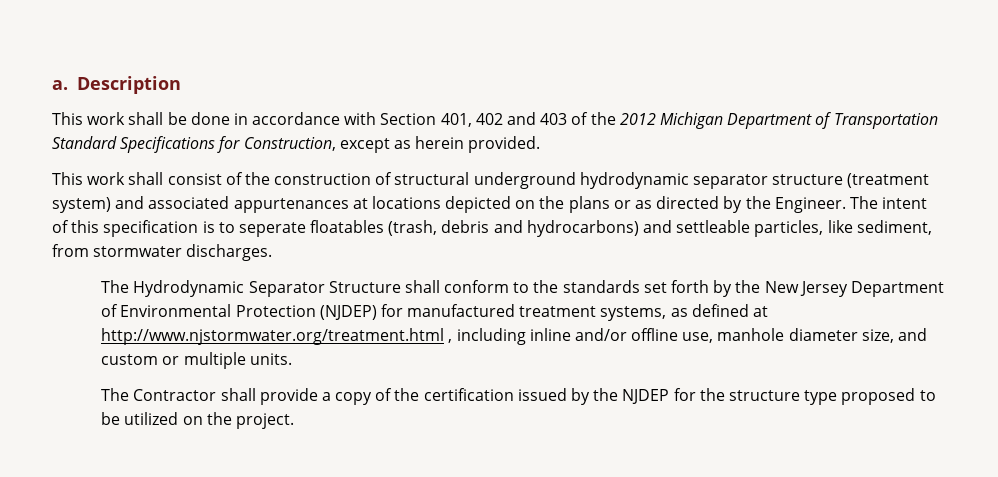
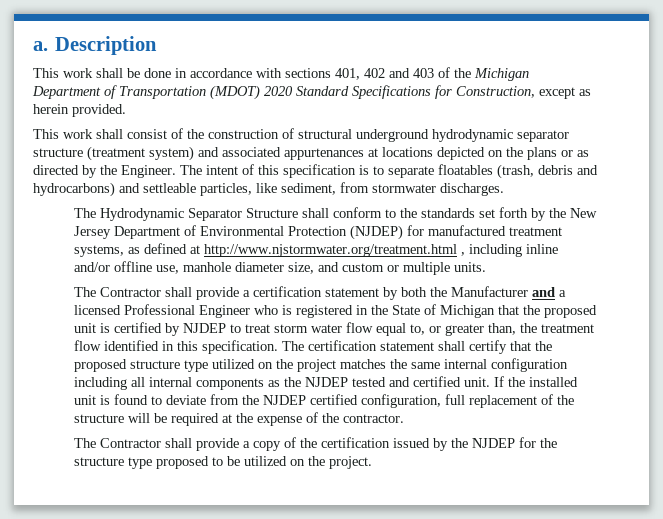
- This work shall be done in accordance with Section 401, 402 and 403 of the 2012 Michigan Department of Transportation Standard Specifications for Construction, except as herein provided.
+ This work shall be done in accordance with sections 401, 402 and 403 of the Michigan Department of Transportation (MDOT) 2020 Standard Specifications for Construction, except as herein provided.
- The intent of this specification is to seperate floatables (trash, debris and hydrocarbons) and settleable particles, like sediment, from stormwater discharges.
+ The intent of this specification is to separate floatables (trash, debris and hydrocarbons) and settleable particles, like sediment, from stormwater discharges.
+ The Contractor shall provide a certification statement by both the Manufacturer and a licensed Professional Engineer who is registered in the State of Michigan that the proposed unit is certified by NJDEP to treat storm water flow equal to, or greater than, the treatment flow identified in this specification. The certification statement shall certify that the proposed structure type utilized on the project matches the same internal configuration including all internal components as the NJDEP tested and certified unit. If the installed unit is found to deviate from the NJDEP certified configuration, full replacement of the structure will be required at the expense of the contractor.

